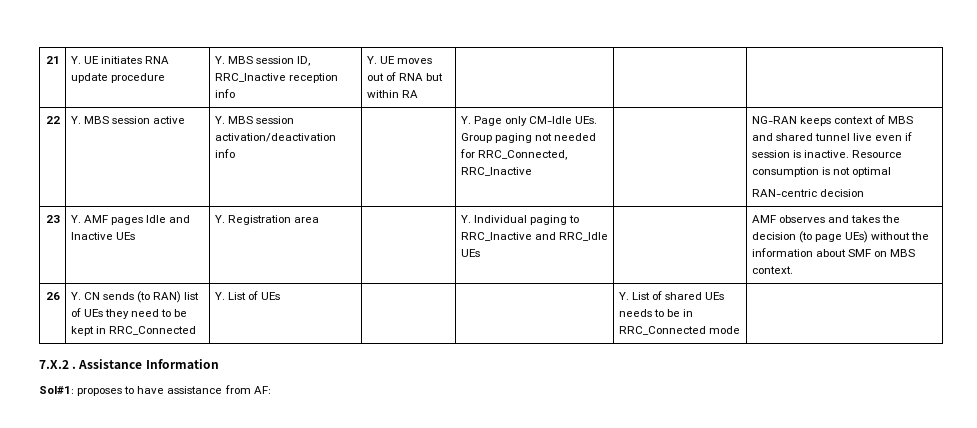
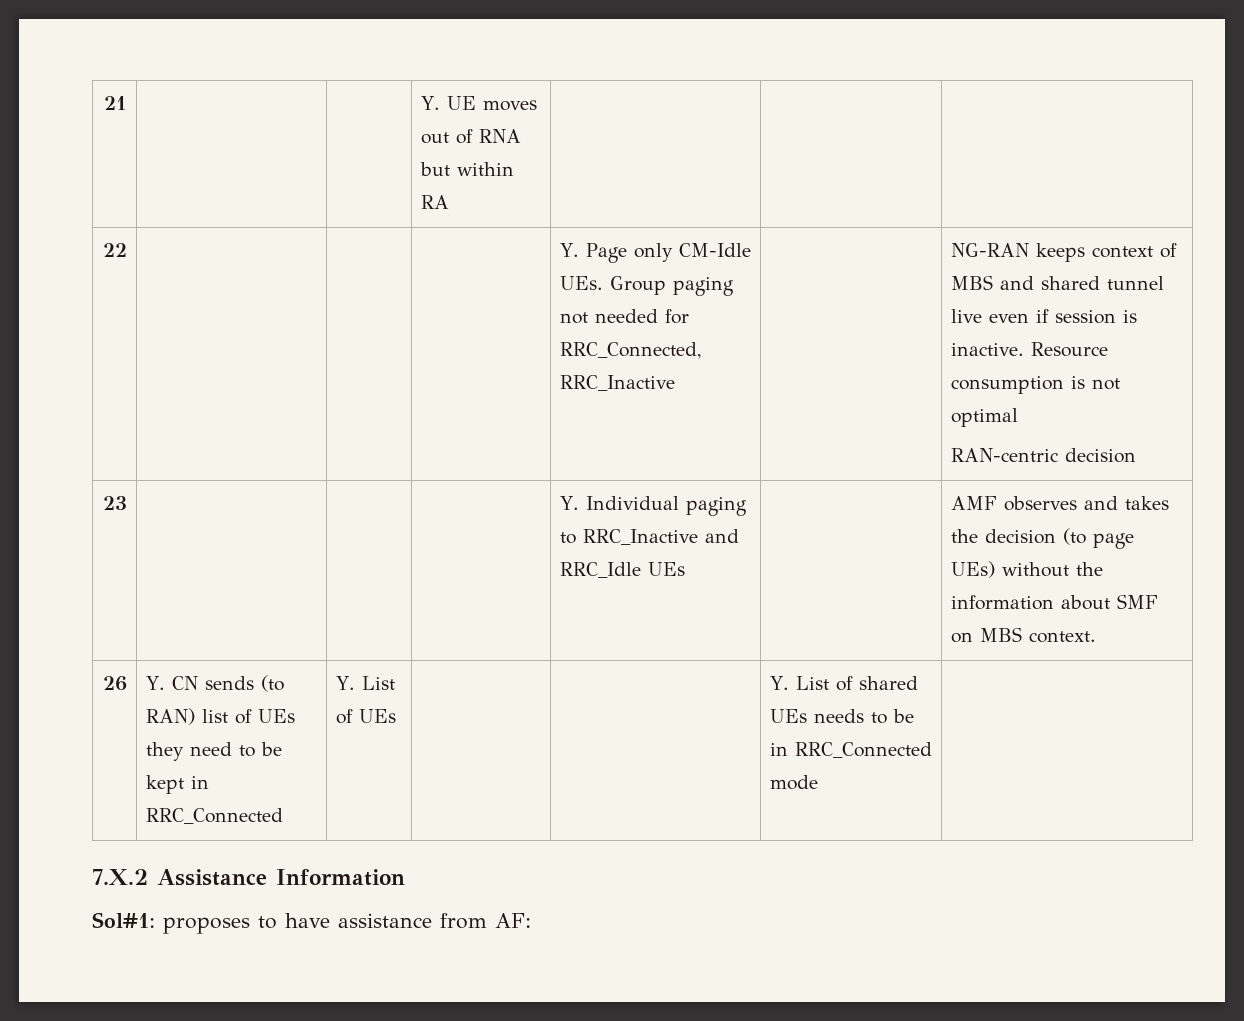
- 21 | Y. UE initiates RNA update procedure | Y. MBS session ID, RRC_Inactive reception info | Y. UE moves out of RNA but within RA | | |
+ 21 | | | Y. UE moves out of RNA but within RA | | |
- Y. MBS session active | Y. MBS session activation/deactivation info
- 23 | Y. AMF pages Idle and Inactive UEs | Y. Registration area | | Y. Individual paging to RRC_Inactive and RRC_Idle UEs | | AMF observes and takes the decision (to page UEs) without the information about SMF on MBS context.
+ 23 | | | | Y. Individual paging to RRC_Inactive and RRC_Idle UEs | | AMF observes and takes the decision (to page UEs) without the information about SMF on MBS context.
- 7.X.2 . Assistance Information
+ 7.X.2 Assistance Information

